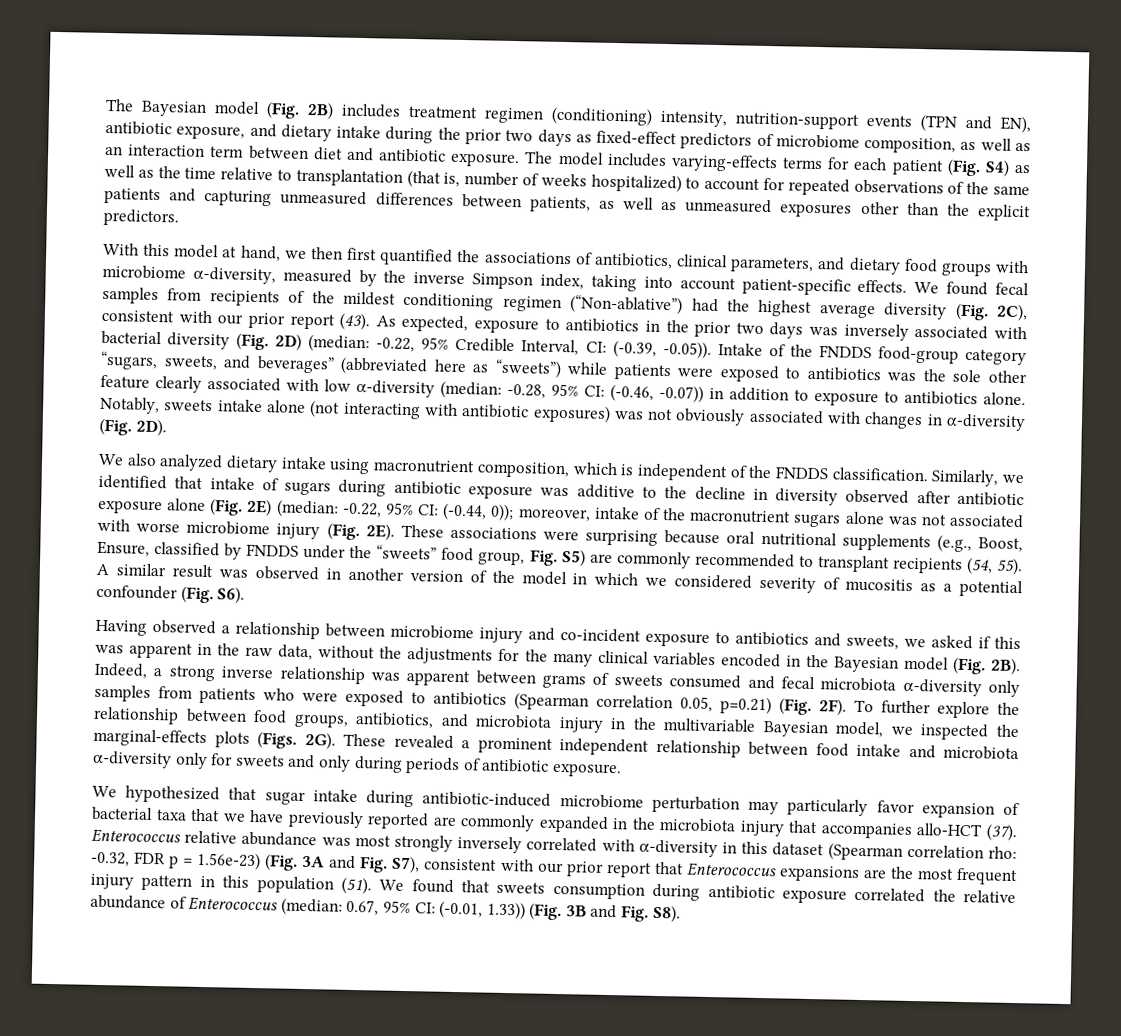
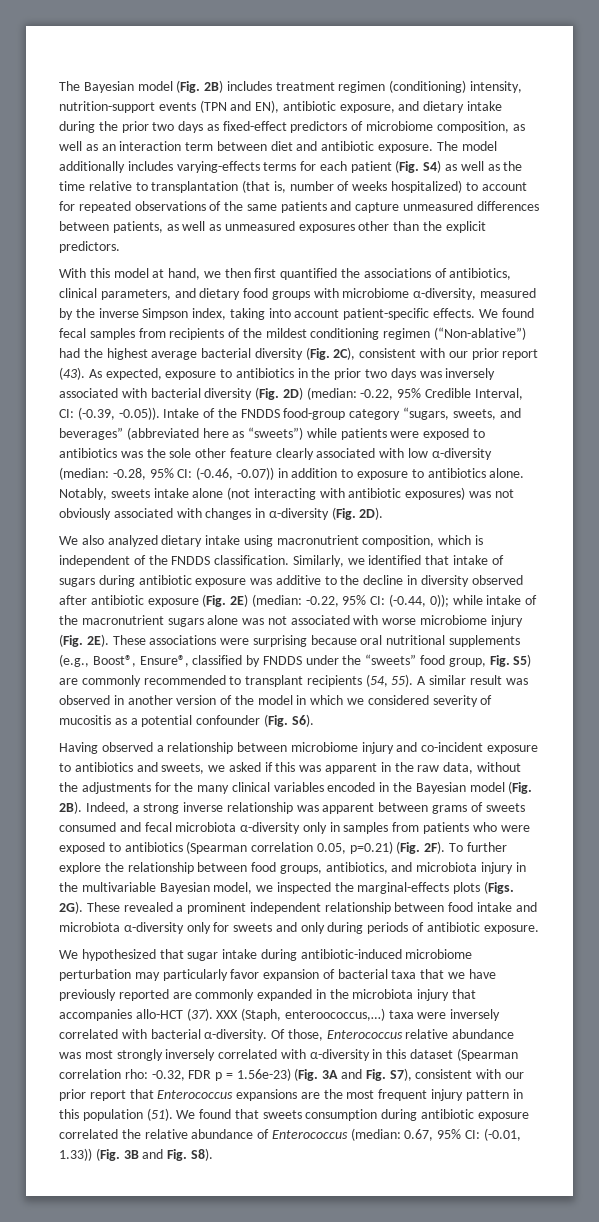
- The model includes varying-effects terms for each patient (Fig. S4) as well as the time relative to transplantation (that is, number of weeks hospitalized) to account for repeated observations of the same patients and capturing unmeasured differences between patients, as well as unmeasured exposures other than the explicit predictors.
+ The model additionally includes varying-effects terms for each patient (Fig. S4) as well as the time relative to transplantation (that is, number of weeks hospitalized) to account for repeated observations of the same patients and capture unmeasured differences between patients, as well as unmeasured exposures other than the explicit predictors.
- We found fecal samples from recipients of the mildest conditioning regimen (“Non-ablative”) had the highest average diversity (Fig. 2C), consistent with our prior report (43).
+ We found fecal samples from recipients of the mildest conditioning regimen (“Non-ablative”) had the highest average bacterial diversity (Fig. 2C), consistent with our prior report (43).
- Similarly, we identified that intake of sugars during antibiotic exposure was additive to the decline in diversity observed after antibiotic exposure alone (Fig. 2E) (median: -0.22, 95% CI: (-0.44, 0)); moreover, intake of the macronutrient sugars alone was not associated with worse microbiome injury (Fig. 2E).
+ Similarly, we identified that intake of sugars during antibiotic exposure was additive to the decline in diversity observed after antibiotic exposure (Fig. 2E) (median: -0.22, 95% CI: (-0.44, 0)); while intake of the macronutrient sugars alone was not associated with worse microbiome injury (Fig. 2E).
- These associations were surprising because oral nutritional supplements (e.g., Boost, Ensure, classified by FNDDS under the “sweets” food group, Fig. S5) are commonly recommended to transplant recipients (54, 55).
+ These associations were surprising because oral nutritional supplements (e.g., Boost®, Ensure®, classified by FNDDS under the “sweets” food group, Fig. S5) are commonly recommended to transplant recipients (54, 55).
- Indeed, a strong inverse relationship was apparent between grams of sweets consumed and fecal microbiota α-diversity only samples from patients who were exposed to antibiotics (Spearman correlation 0.05, p=0.21) (Fig. 2F).
+ Indeed, a strong inverse relationship was apparent between grams of sweets consumed and fecal microbiota α-diversity only in samples from patients who were exposed to antibiotics (Spearman correlation 0.05, p=0.21) (Fig. 2F).
- Enterococcus relative abundance was most strongly inversely correlated with α-diversity in this dataset (Spearman correlation rho: -0.32, FDR p = 1.56e-23) (Fig. 3A and Fig. S7), consistent with our prior report that Enterococcus expansions are the most frequent injury pattern in this population (51).
+ XXX (Staph, enteroococcus,…) taxa were inversely correlated with bacterial α-diversity. Of those, Enterococcus relative abundance was most strongly inversely correlated with α-diversity in this dataset (Spearman correlation rho: -0.32, FDR p = 1.56e-23) (Fig. 3A and Fig. S7), consistent with our prior report that Enterococcus expansions are the most frequent injury pattern in this population (51).

